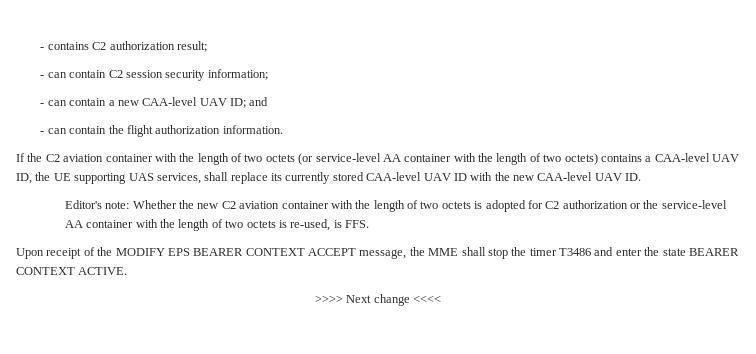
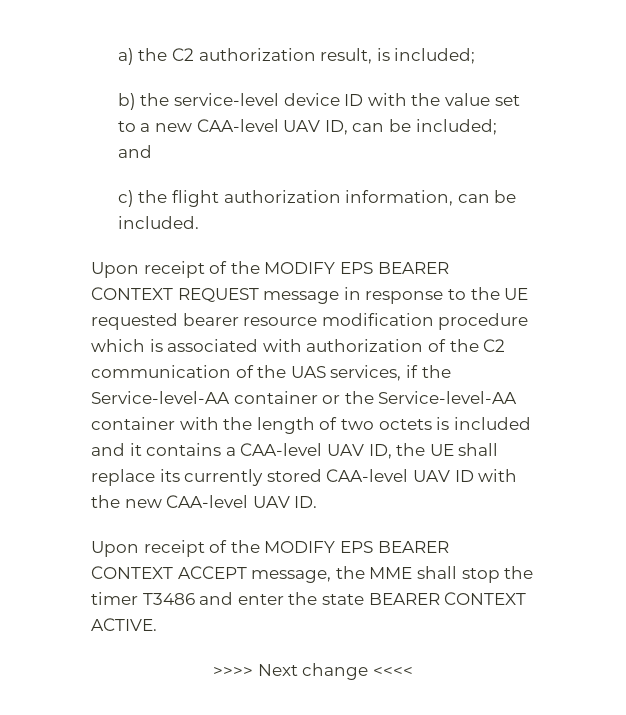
- - contains C2 authorization result;
- - can contain C2 session security information;
- - can contain a new CAA-level UAV ID; and
- - can contain the flight authorization information.
- If the C2 aviation container with the length of two octets (or service-level AA container with the length of two octets) contains a CAA-level UAV ID, the UE supporting UAS services, shall replace its currently stored CAA-level UAV ID with the new CAA-level UAV ID.
+ a) the C2 authorization result, is included;
+ b) the service-level device ID with the value set to a new CAA-level UAV ID, can be included; and
+ c) the flight authorization information, can be included.
+ Upon receipt of the MODIFY EPS BEARER CONTEXT REQUEST message in response to the UE requested bearer resource modification procedure which is associated with authorization of the C2 communication of the UAS services, if the Service-level-AA container or the Service-level-AA container with the length of two octets is included and it contains a CAA-level UAV ID, the UE shall replace its currently stored CAA-level UAV ID with the new CAA-level UAV ID.
- Editor's note: Whether the new C2 aviation container with the length of two octets is adopted for C2 authorization or the service-level AA container with the length of two octets is re-used, is FFS.

